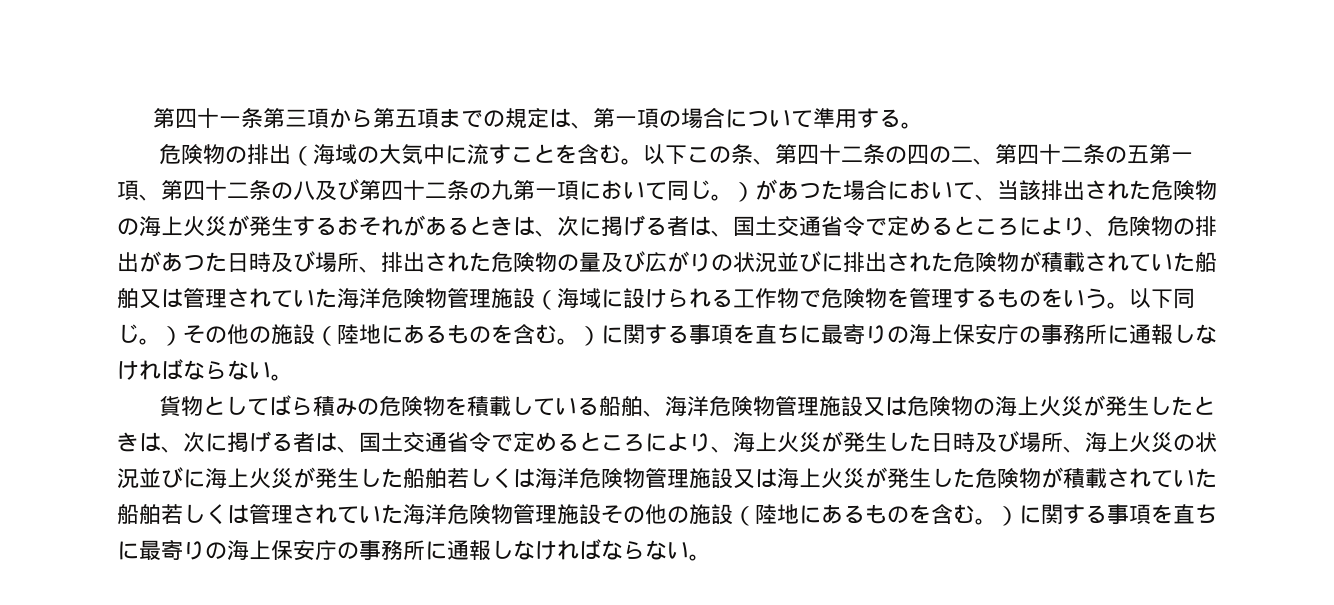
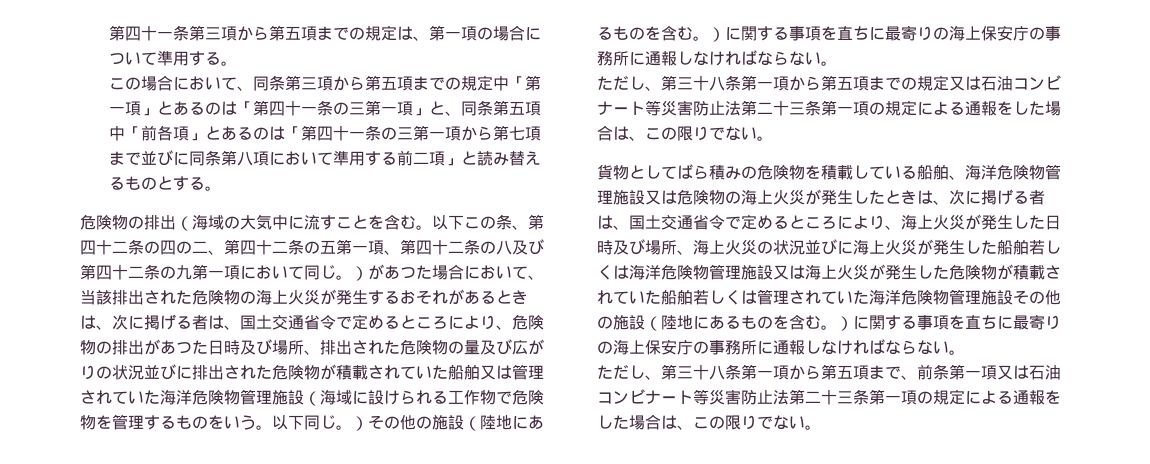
+ この場合において、同条第三項から第五項までの規定中「第一項」とあるのは「第四十一条の三第一項」と、同条第五項中「前各項」とあるのは「第四十一条の三第一項から第七項まで並びに同条第八項において準用する前二項」と読み替えるものとする。
+ ただし、第三十八条第一項から第五項までの規定又は石油コンビナート等災害防止法第二十三条第一項の規定による通報をした場合は、この限りでない。
+ ただし、第三十八条第一項から第五項まで、前条第一項又は石油コンビナート等災害防止法第二十三条第一項の規定による通報をした場合は、この限りでない。

